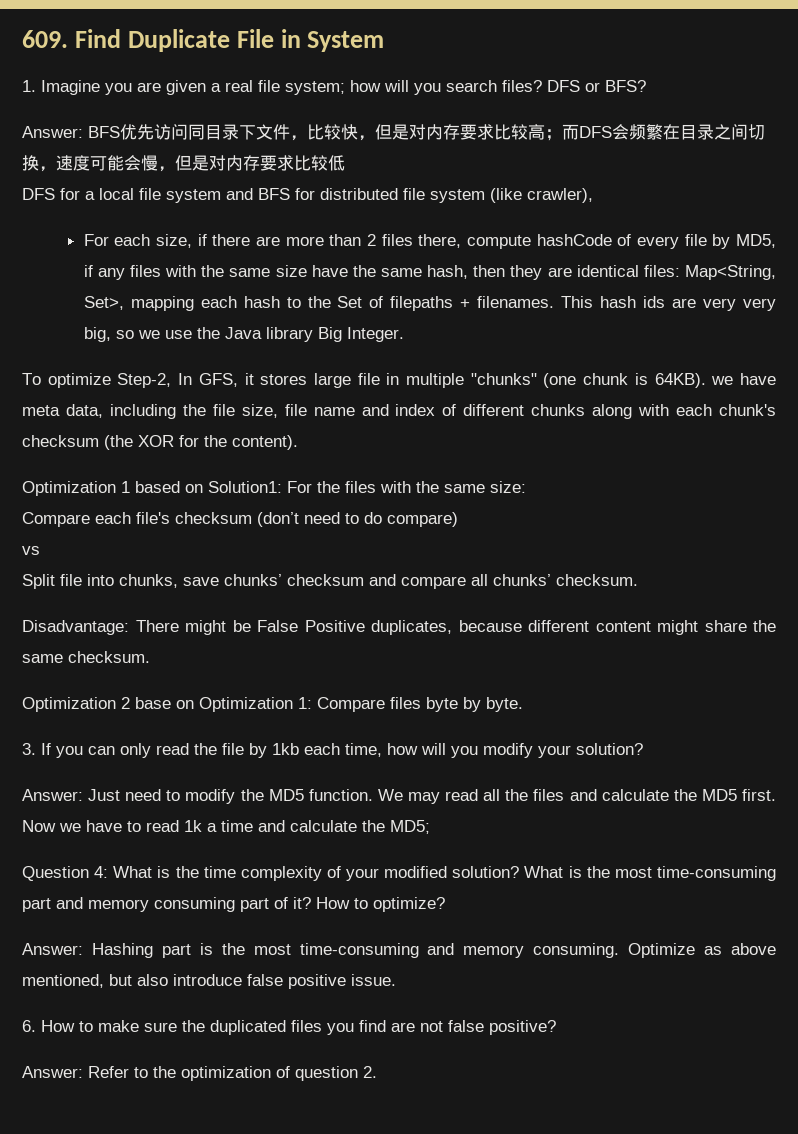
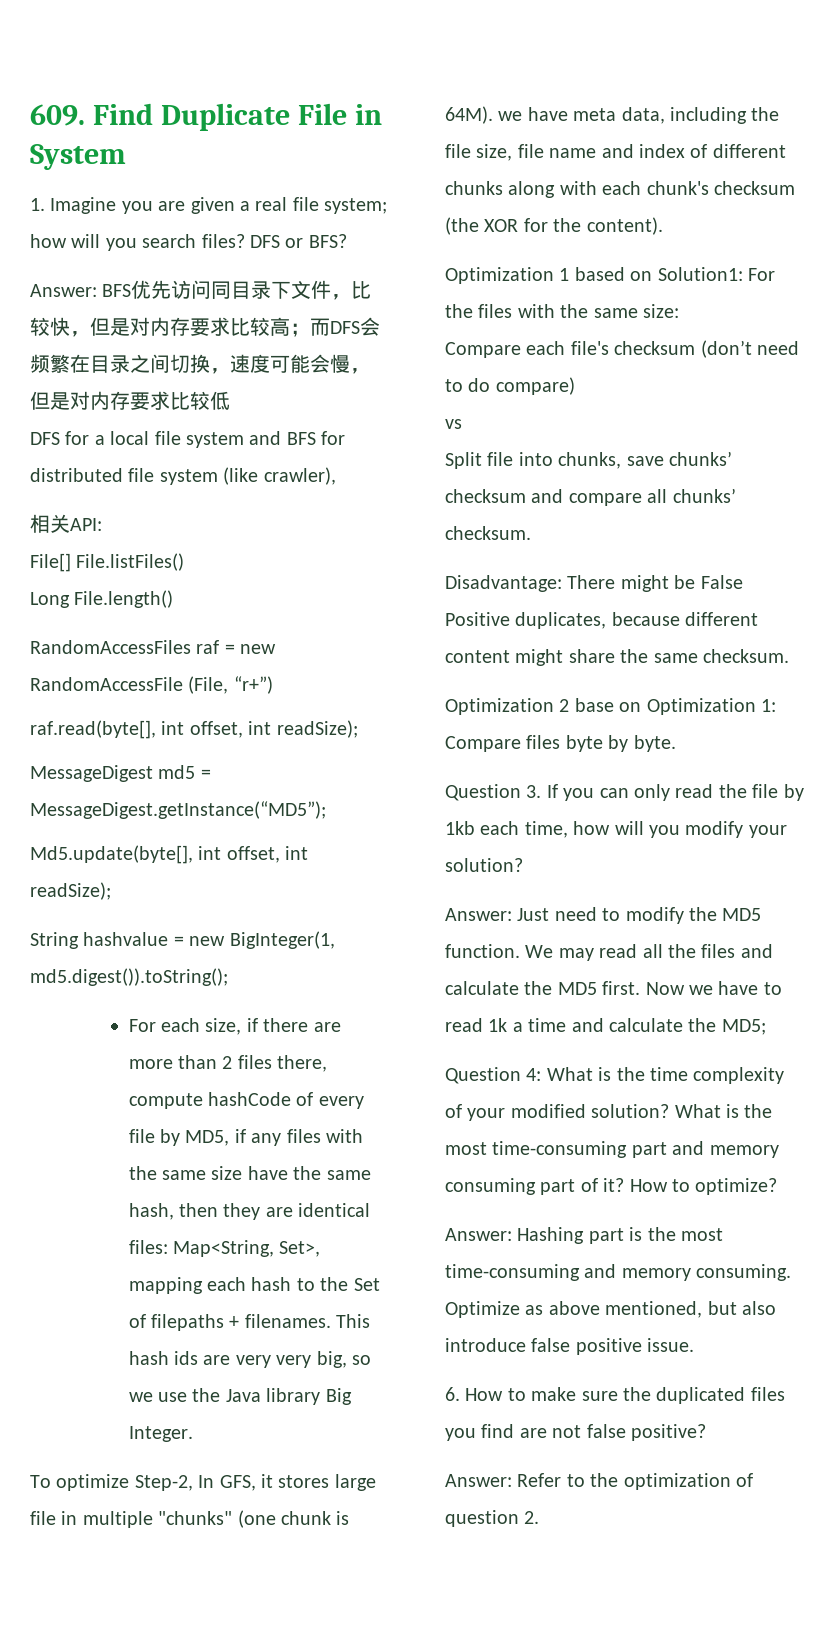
+ 相关API:
+ File[] File.listFiles()
+ Long File.length()
+ RandomAccessFiles raf = new RandomAccessFile (File, “r+”)
+ raf.read(byte[], int offset, int readSize);
+ MessageDigest md5 = MessageDigest.getInstance(“MD5”);
+ Md5.update(byte[], int offset, int readSize);
+ String hashvalue = new BigInteger(1, md5.digest()).toString();
- To optimize Step-2, In GFS, it stores large file in multiple "chunks" (one chunk is 64KB). we have meta data, including the file size, file name and index of different chunks along with each chunk's checksum (the XOR for the content).
+ To optimize Step-2, In GFS, it stores large file in multiple "chunks" (one chunk is 64M). we have meta data, including the file size, file name and index of different chunks along with each chunk's checksum (the XOR for the content).
- 3. If you can only read the file by 1kb each time, how will you modify your solution?
+ Question 3. If you can only read the file by 1kb each time, how will you modify your solution?

